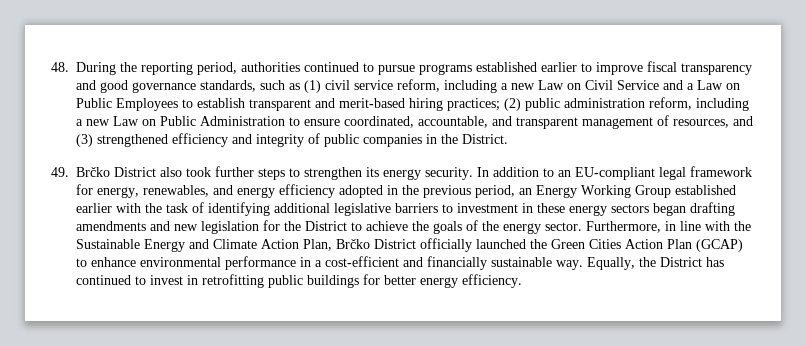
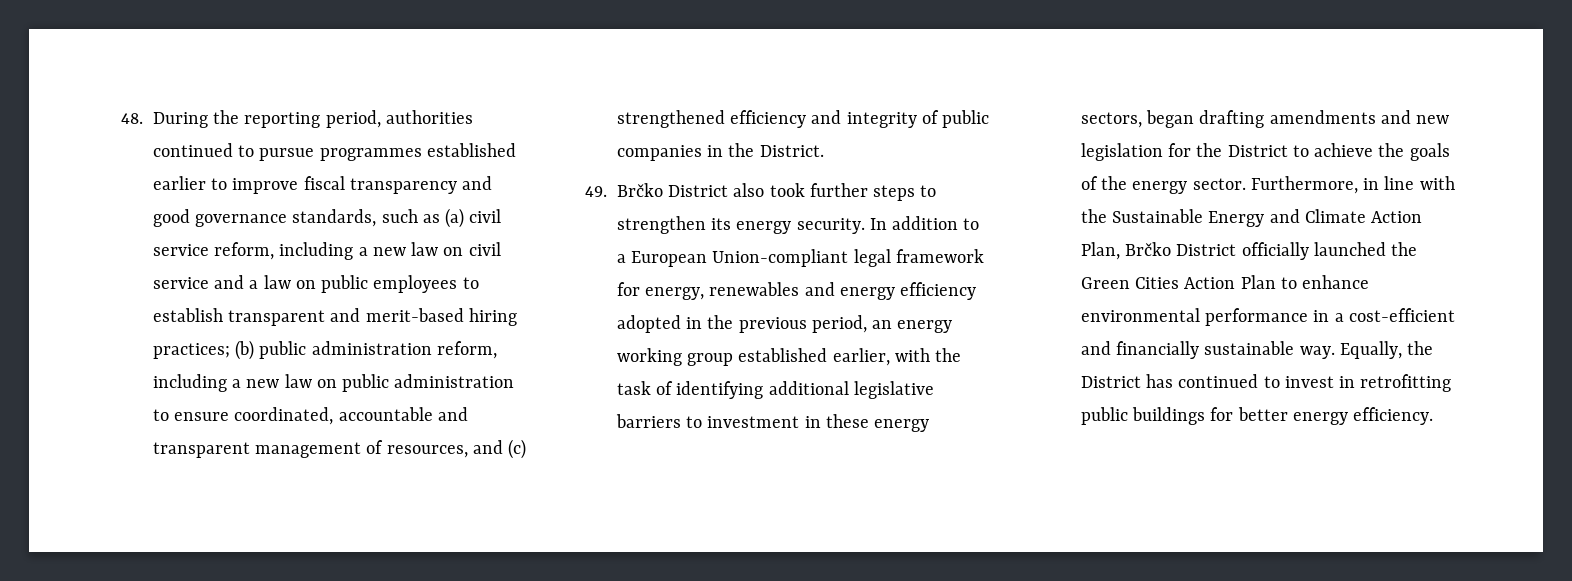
- 48. During the reporting period, authorities continued to pursue programs established earlier to improve fiscal transparency and good governance standards, such as (1) civil service reform, including a new Law on Civil Service and a Law on Public Employees to establish transparent and merit-based hiring practices; (2) public administration reform, including a new Law on Public Administration to ensure coordinated, accountable, and transparent management of resources, and (3) strengthened efficiency and integrity of public companies in the District.
+ 48. During the reporting period, authorities continued to pursue programmes established earlier to improve fiscal transparency and good governance standards, such as (a) civil service reform, including a new law on civil service and a law on public employees to establish transparent and merit-based hiring practices; (b) public administration reform, including a new law on public administration to ensure coordinated, accountable and transparent management of resources, and (c) strengthened efficiency and integrity of public companies in the District.
- In addition to an EU-compliant legal framework for energy, renewables, and energy efficiency adopted in the previous period, an Energy Working Group established earlier with the task of identifying additional legislative barriers to investment in these energy sectors began drafting amendments and new legislation for the District to achieve the goals of the energy sector.
+ In addition to a European Union-compliant legal framework for energy, renewables and energy efficiency adopted in the previous period, an energy working group established earlier, with the task of identifying additional legislative barriers to investment in these energy sectors, began drafting amendments and new legislation for the District to achieve the goals of the energy sector.
- Furthermore, in line with the Sustainable Energy and Climate Action Plan, Brčko District officially launched the Green Cities Action Plan (GCAP) to enhance environmental performance in a cost-efficient and financially sustainable way.
+ Furthermore, in line with the Sustainable Energy and Climate Action Plan, Brčko District officially launched the Green Cities Action Plan to enhance environmental performance in a cost-efficient and financially sustainable way.

